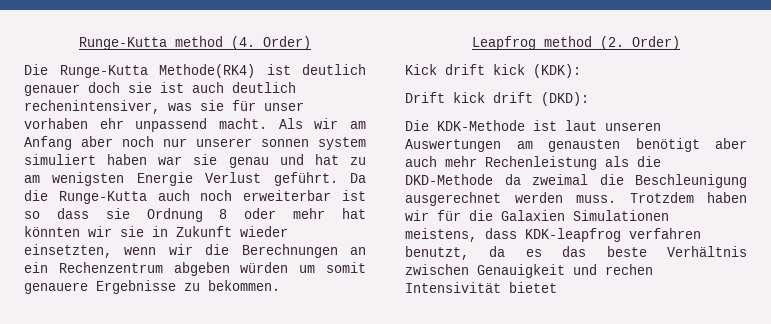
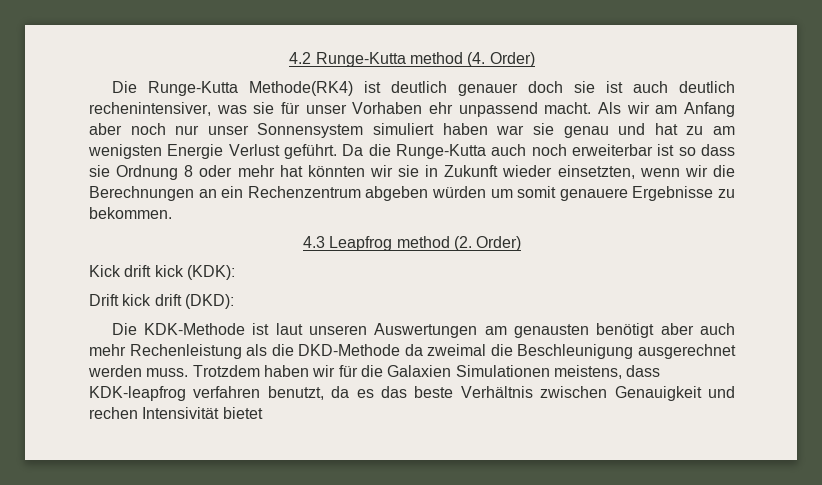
- Runge-Kutta method (4. Order)
+ 4.2 Runge-Kutta method (4. Order)
- Die Runge-Kutta Methode(RK4) ist deutlich genauer doch sie ist auch deutlich rechenintensiver, was sie für unser vorhaben ehr unpassend macht.
+ Die Runge-Kutta Methode(RK4) ist deutlich genauer doch sie ist auch deutlich rechenintensiver, was sie für unser Vorhaben ehr unpassend macht.
- Als wir am Anfang aber noch nur unserer sonnen system simuliert haben war sie genau und hat zu am wenigsten Energie Verlust geführt.
+ Als wir am Anfang aber noch nur unser Sonnensystem simuliert haben war sie genau und hat zu am wenigsten Energie Verlust geführt.
- Leapfrog method (2. Order)
+ 4.3 Leapfrog method (2. Order)

